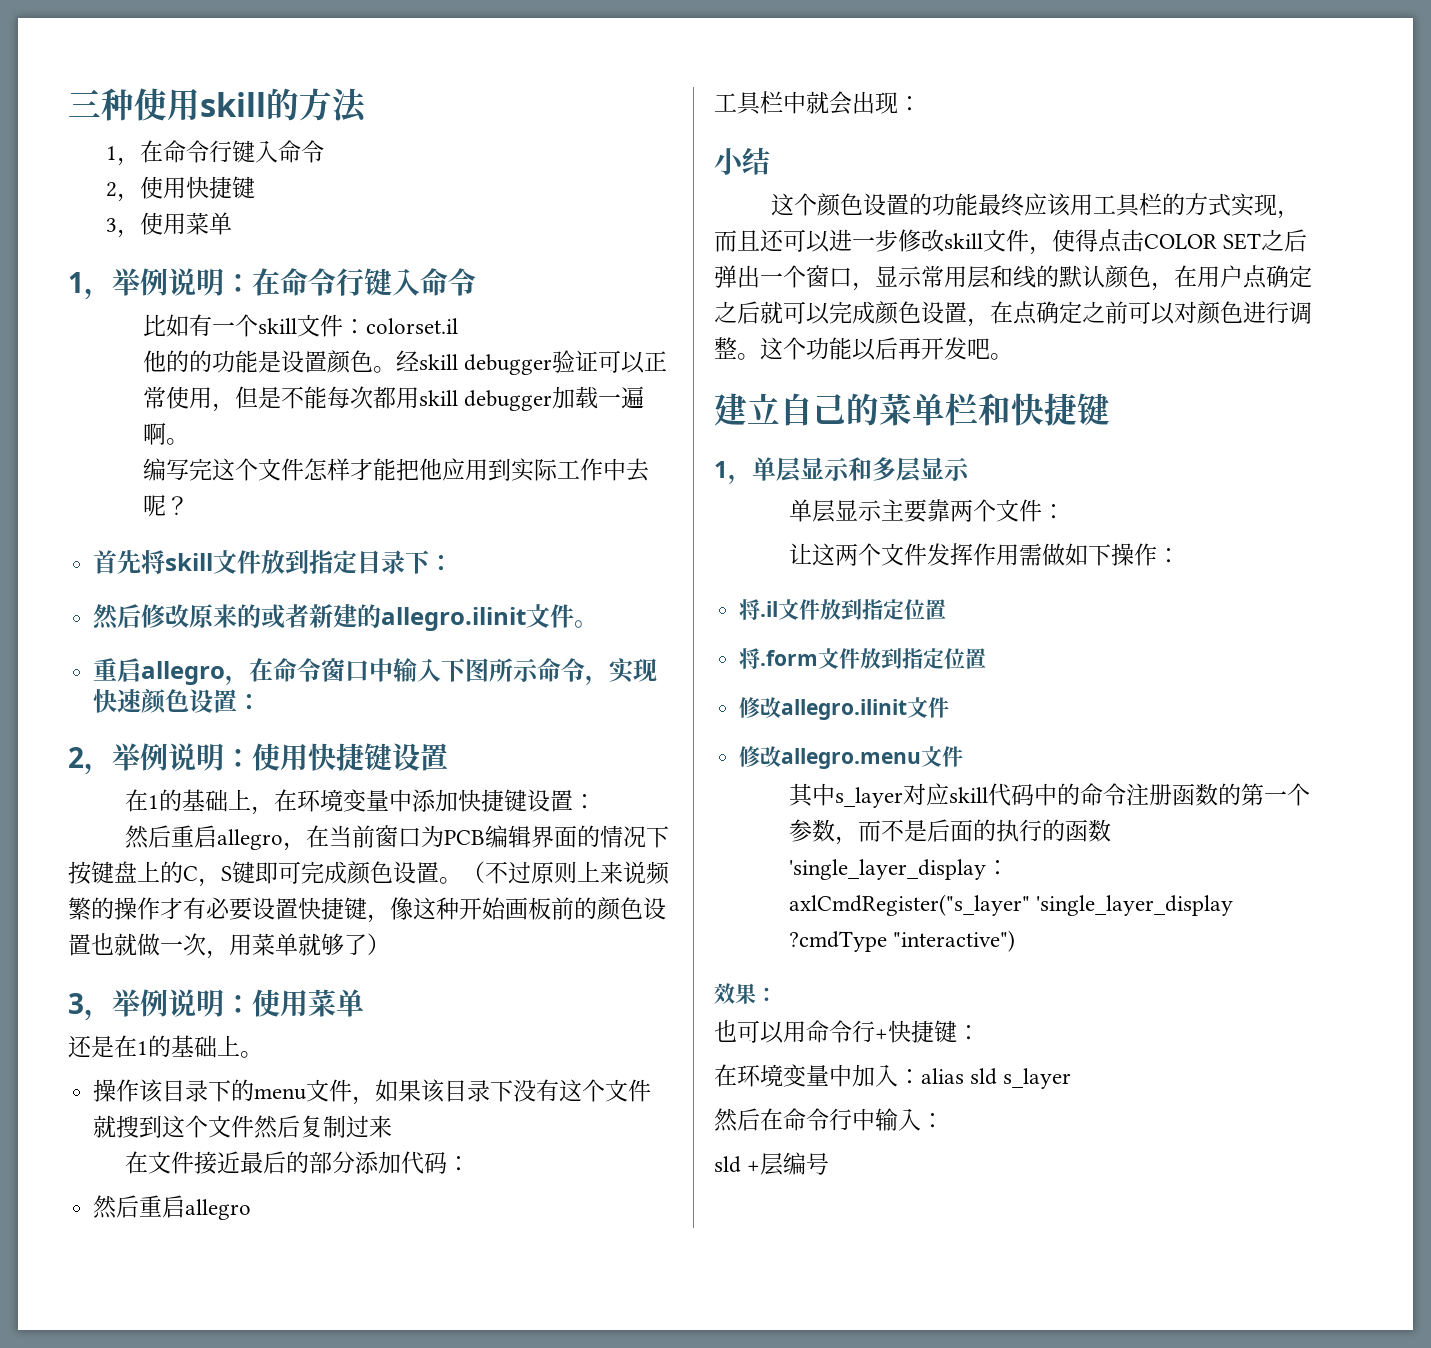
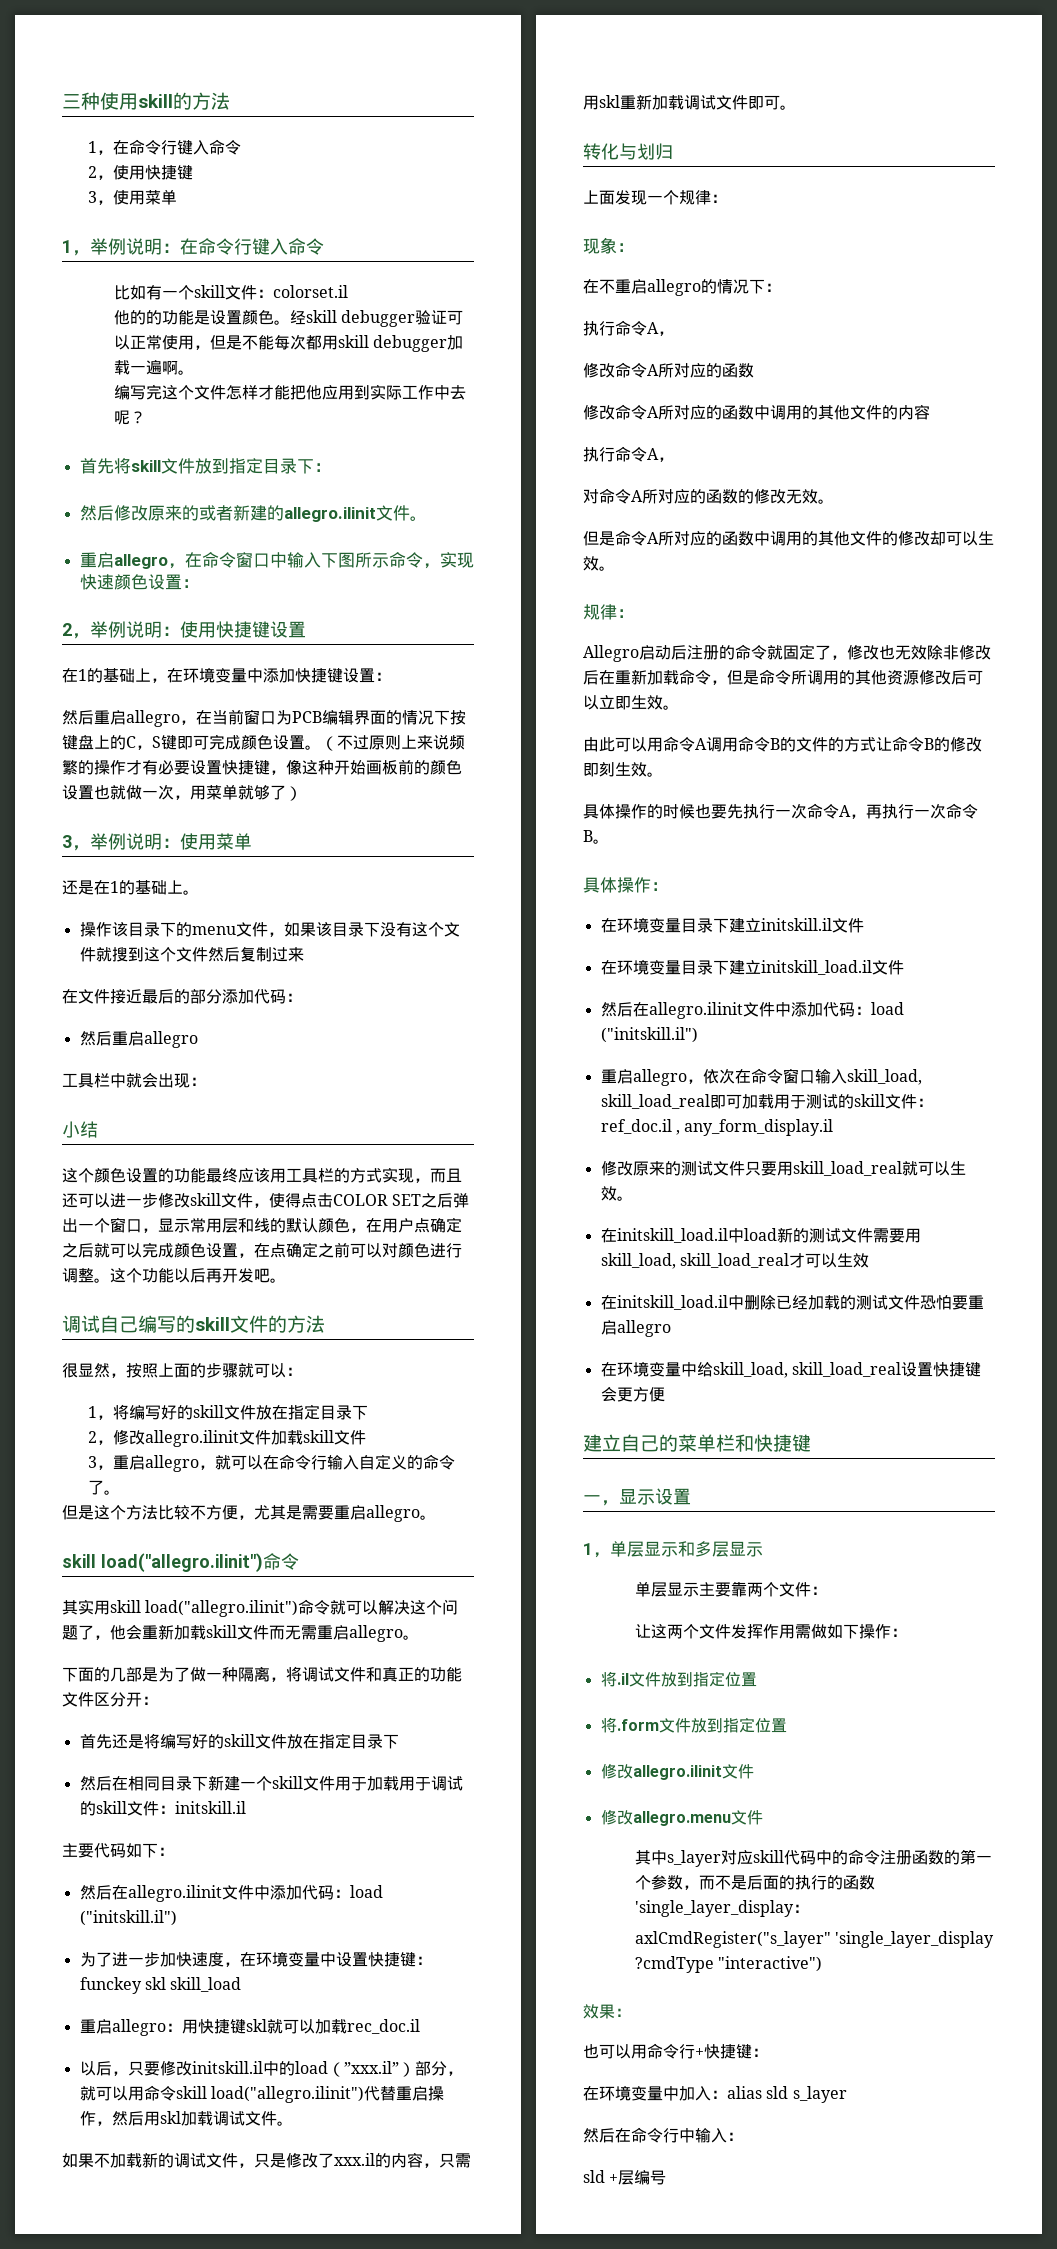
+ 调试自己编写的skill文件的方法
+ 很显然，按照上面的步骤就可以：
+ 1，将编写好的skill文件放在指定目录下
+ 2，修改allegro.ilinit文件加载skill文件
+ 3，重启allegro，就可以在命令行输入自定义的命令了。
+ 但是这个方法比较不方便，尤其是需要重启allegro。
+ skill load("allegro.ilinit")命令
+ 其实用skill load("allegro.ilinit")命令就可以解决这个问题了，他会重新加载skill文件而无需重启allegro。
+ 下面的几部是为了做一种隔离，将调试文件和真正的功能文件区分开：
+ 首先还是将编写好的skill文件放在指定目录下
+ 然后在相同目录下新建一个skill文件用于加载用于调试的skill文件：initskill.il
+ 主要代码如下：
+ 然后在allegro.ilinit文件中添加代码：load ("initskill.il")
+ 为了进一步加快速度，在环境变量中设置快捷键：funckey skl skill_load
+ 重启allegro：用快捷键skl就可以加载rec_doc.il
+ 以后，只要修改initskill.il中的load（”xxx.il”）部分，就可以用命令skill load("allegro.ilinit")代替重启操作，然后用skl加载调试文件。
+ 如果不加载新的调试文件，只是修改了xxx.il的内容，只需用skl重新加载调试文件即可。
+ 转化与划归
+ 上面发现一个规律：
+ 现象：
+ 在不重启allegro的情况下：
+ 执行命令A，
+ 修改命令A所对应的函数
+ 修改命令A所对应的函数中调用的其他文件的内容
+ 执行命令A，
+ 对命令A所对应的函数的修改无效。
+ 但是命令A所对应的函数中调用的其他文件的修改却可以生效。
+ 规律：
+ Allegro启动后注册的命令就固定了，修改也无效除非修改后在重新加载命令，但是命令所调用的其他资源修改后可以立即生效。
+ 由此可以用命令A调用命令B的文件的方式让命令B的修改即刻生效。
+ 具体操作的时候也要先执行一次命令A，再执行一次命令B。
+ 具体操作：
+ 在环境变量目录下建立initskill.il文件
+ 在环境变量目录下建立initskill_load.il文件
+ 然后在allegro.ilinit文件中添加代码：load ("initskill.il")
+ 重启allegro，依次在命令窗口输入skill_load, skill_load_real即可加载用于测试的skill文件：ref_doc.il , any_form_display.il
+ 修改原来的测试文件只要用skill_load_real就可以生效。
+ 在initskill_load.il中load新的测试文件需要用skill_load, skill_load_real才可以生效
+ 在initskill_load.il中删除已经加载的测试文件恐怕要重启allegro
+ 在环境变量中给skill_load, skill_load_real设置快捷键会更方便
+ 一，显示设置

